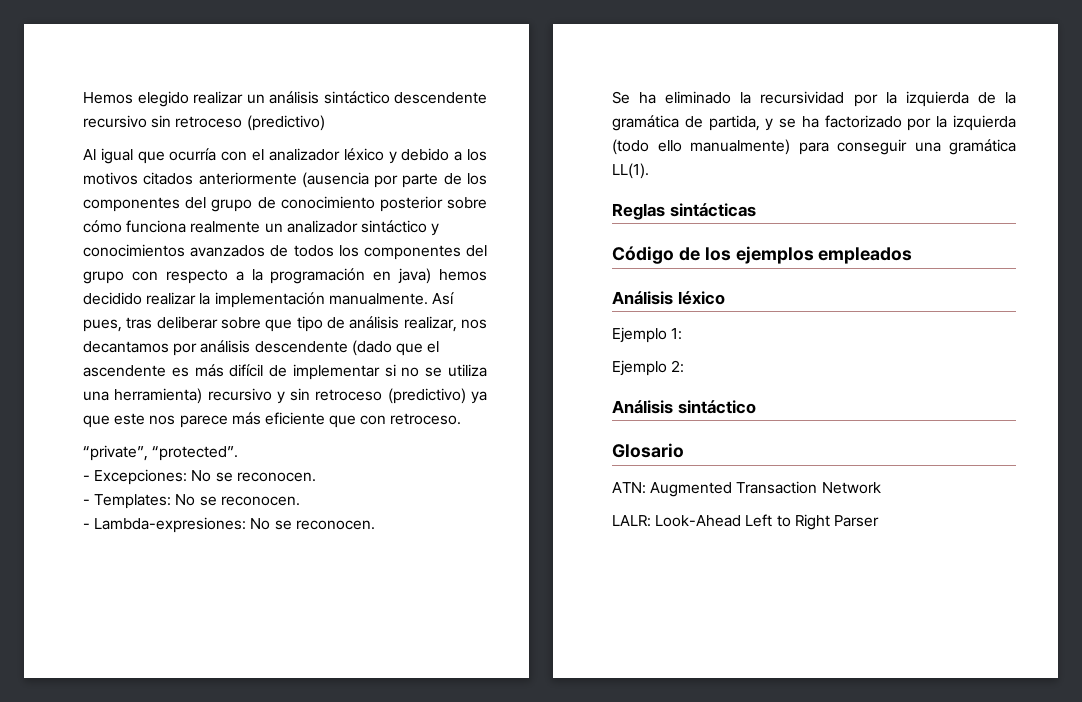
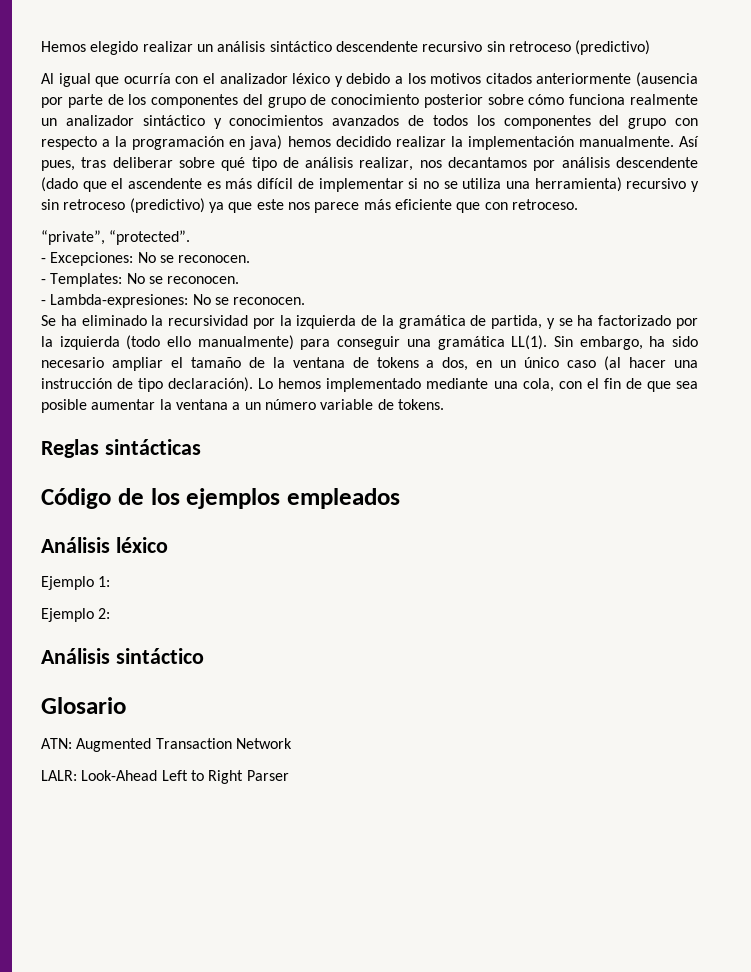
- Así pues, tras deliberar sobre que tipo de análisis realizar, nos decantamos por análisis descendente (dado que el ascendente es más difícil de implementar si no se utiliza una herramienta) recursivo y sin retroceso (predictivo) ya que este nos parece más eficiente que con retroceso.
+ Así pues, tras deliberar sobre qué tipo de análisis realizar, nos decantamos por análisis descendente (dado que el ascendente es más difícil de implementar si no se utiliza una herramienta) recursivo y sin retroceso (predictivo) ya que este nos parece más eficiente que con retroceso.
+ Sin embargo, ha sido necesario ampliar el tamaño de la ventana de tokens a dos, en un único caso (al hacer una instrucción de tipo declaración). Lo hemos implementado mediante una cola, con el fin de que sea posible aumentar la ventana a un número variable de tokens.

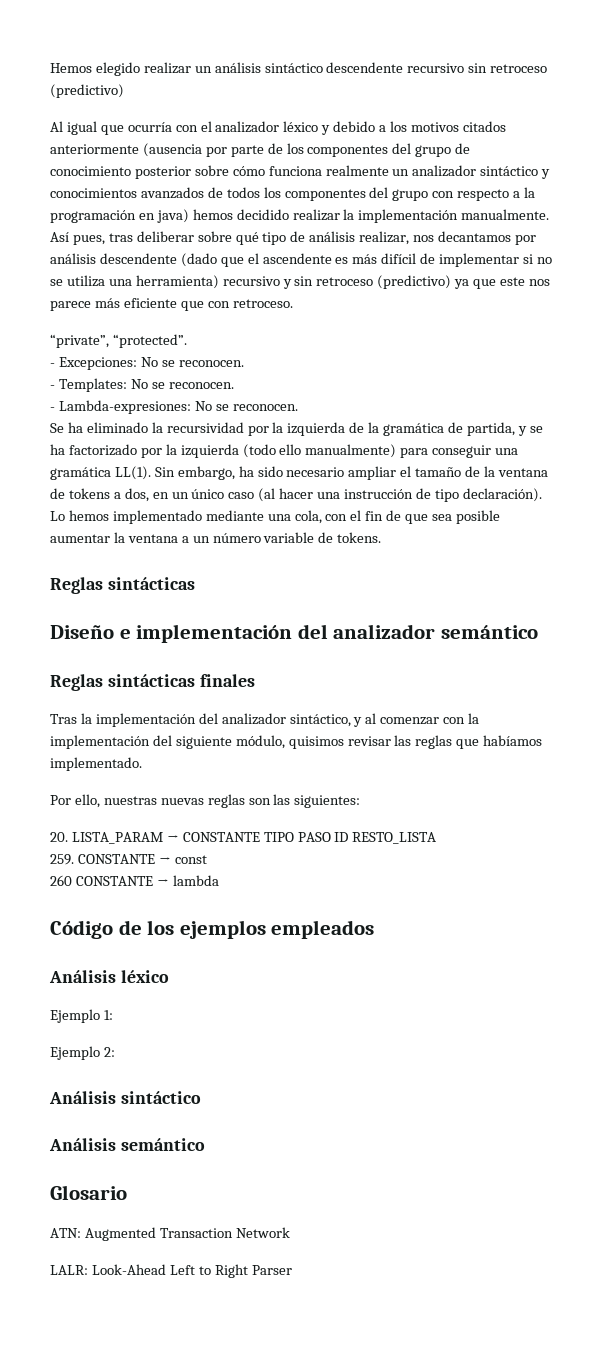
+ Diseño e implementación del analizador semántico
+ Reglas sintácticas finales
+ Tras la implementación del analizador sintáctico, y al comenzar con la implementación del siguiente módulo, quisimos revisar las reglas que habíamos implementado.
+ Por ello, nuestras nuevas reglas son las siguientes:
+ 20. LISTA_PARAM → CONSTANTE TIPO PASO ID RESTO_LISTA
+ 259. CONSTANTE → const
+ 260 CONSTANTE → lambda
+ Análisis semántico

